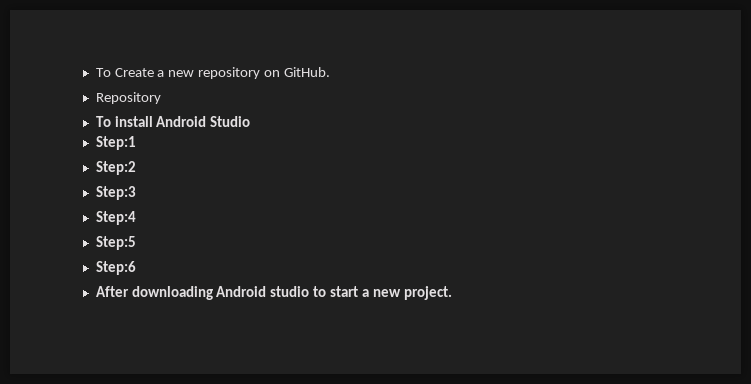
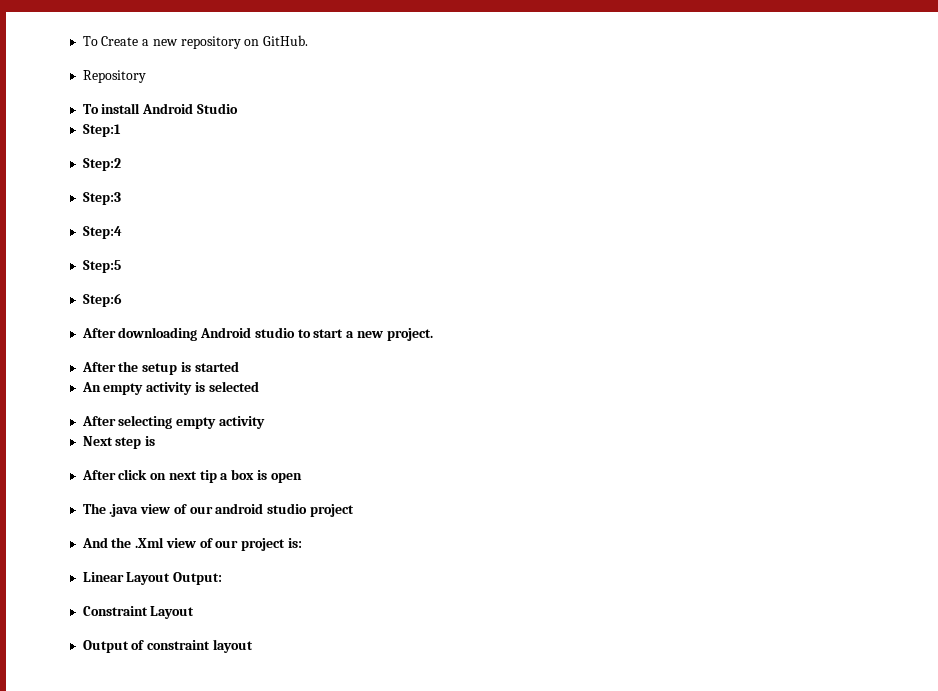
+ After the setup is started
+ An empty activity is selected
+ After selecting empty activity
+ Next step is
+ After click on next tip a box is open
+ The .java view of our android studio project
+ And the .Xml view of our project is:
+ Linear Layout Output:
+ Constraint Layout
+ Output of constraint layout

